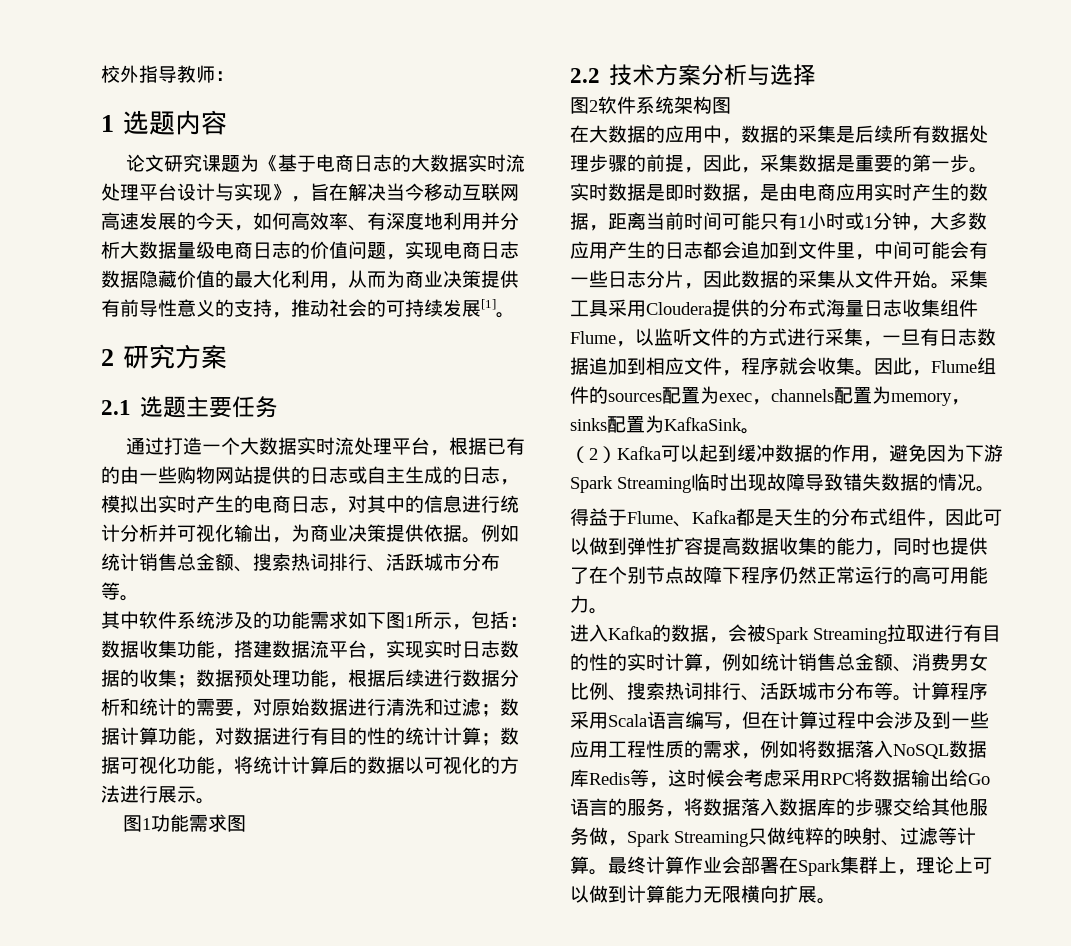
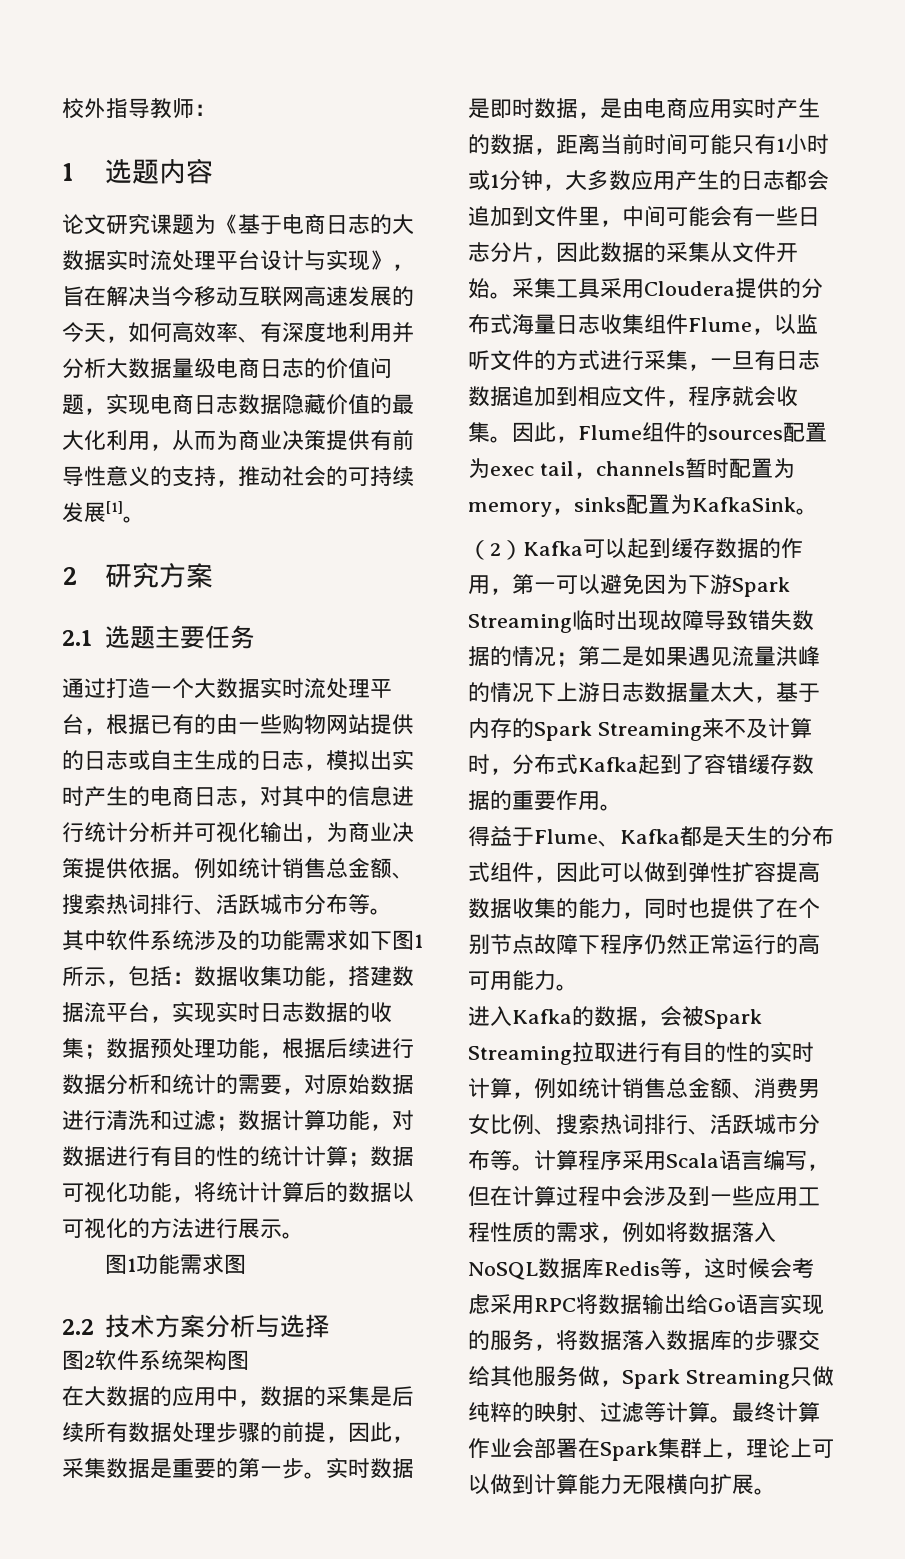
- 因此，Flume组件的sources配置为exec，channels配置为memory，sinks配置为KafkaSink。
+ 因此，Flume组件的sources配置为exec tail，channels暂时配置为memory，sinks配置为KafkaSink。
- （2）Kafka可以起到缓冲数据的作用，避免因为下游Spark Streaming临时出现故障导致错失数据的情况。
+ （2）Kafka可以起到缓存数据的作用，第一可以避免因为下游Spark Streaming临时出现故障导致错失数据的情况；第二是如果遇见流量洪峰的情况下上游日志数据量太大，基于内存的Spark Streaming来不及计算时，分布式Kafka起到了容错缓存数据的重要作用。
- 计算程序采用Scala语言编写，但在计算过程中会涉及到一些应用工程性质的需求，例如将数据落入NoSQL数据库Redis等，这时候会考虑采用RPC将数据输出给Go语言的服务，将数据落入数据库的步骤交给其他服务做，Spark Streaming只做纯粹的映射、过滤等计算。
+ 计算程序采用Scala语言编写，但在计算过程中会涉及到一些应用工程性质的需求，例如将数据落入NoSQL数据库Redis等，这时候会考虑采用RPC将数据输出给Go语言实现的服务，将数据落入数据库的步骤交给其他服务做，Spark Streaming只做纯粹的映射、过滤等计算。

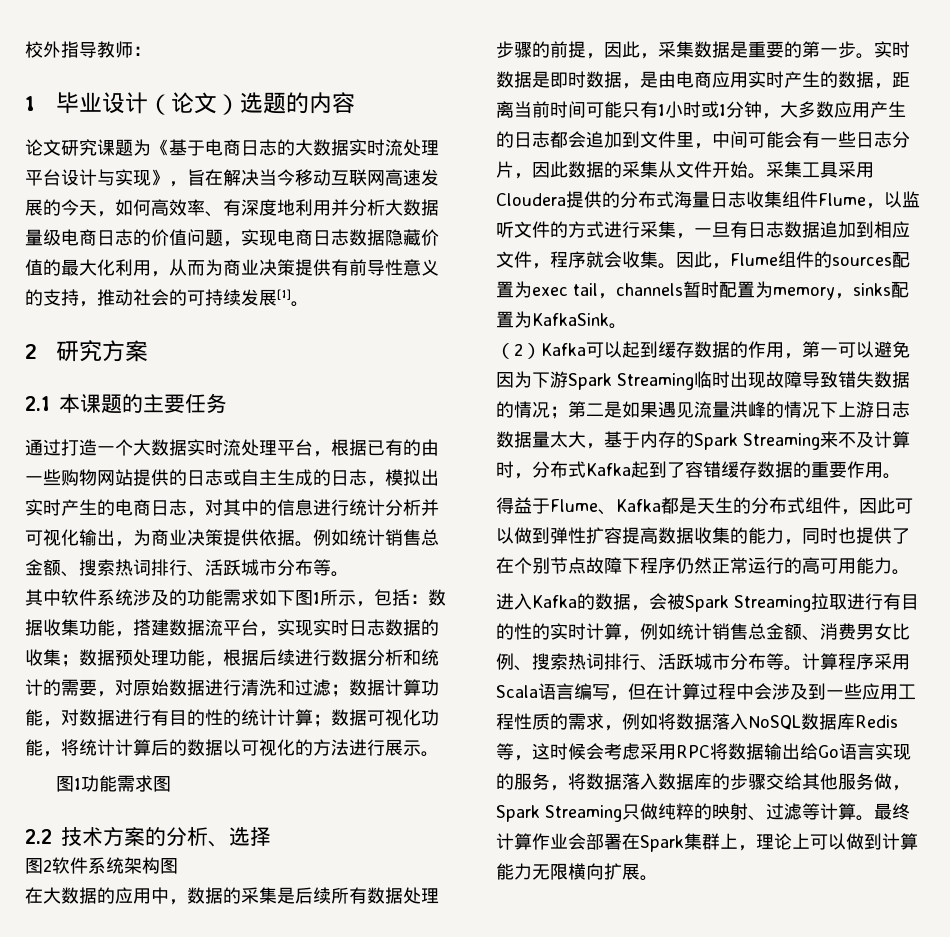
- 1选题内容
+ 1毕业设计（论文）选题的内容
- 2.1选题主要任务
+ 2.1本课题的主要任务
- 2.2技术方案分析与选择
+ 2.2技术方案的分析、选择

